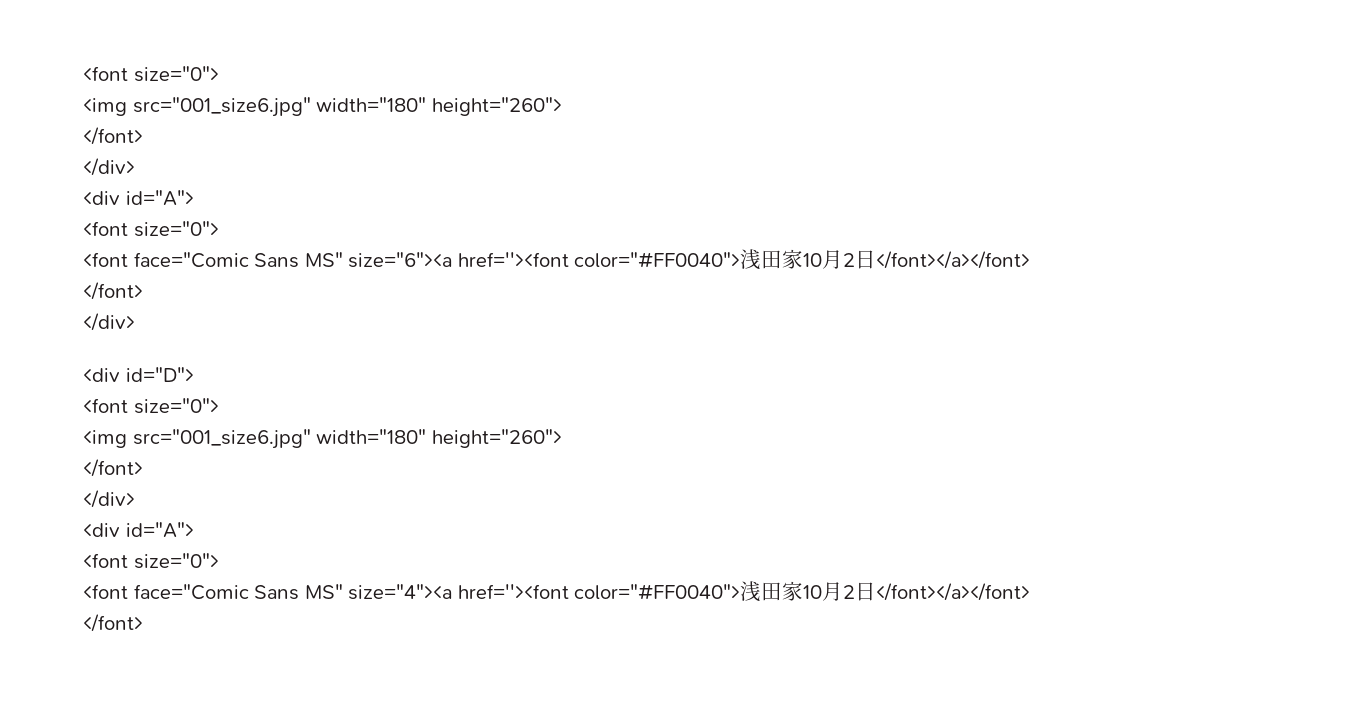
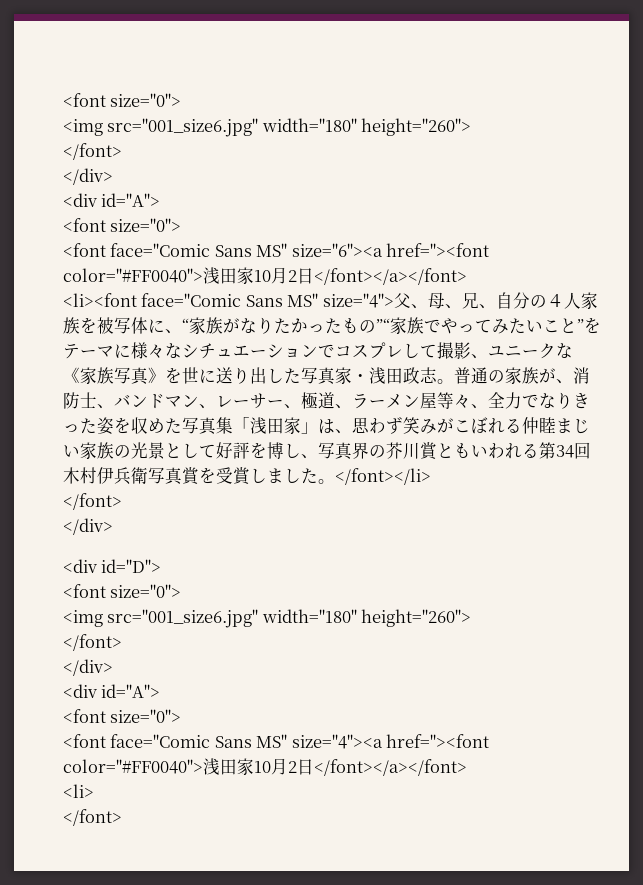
+ <li><font face="Comic Sans MS" size="4">父、母、兄、自分の４人家族を被写体に、“家族がなりたかったもの”“家族でやってみたいこと”をテーマに様々なシチュエーションでコスプレして撮影、ユニークな《家族写真》を世に送り出した写真家・浅田政志。普通の家族が、消防士、バンドマン、レーサー、極道、ラーメン屋等々、全力でなりきった姿を収めた写真集「浅田家」は、思わず笑みがこぼれる仲睦まじい家族の光景として好評を博し、写真界の芥川賞ともいわれる第34回木村伊兵衛写真賞を受賞しました。</font></li>
+ <li>

